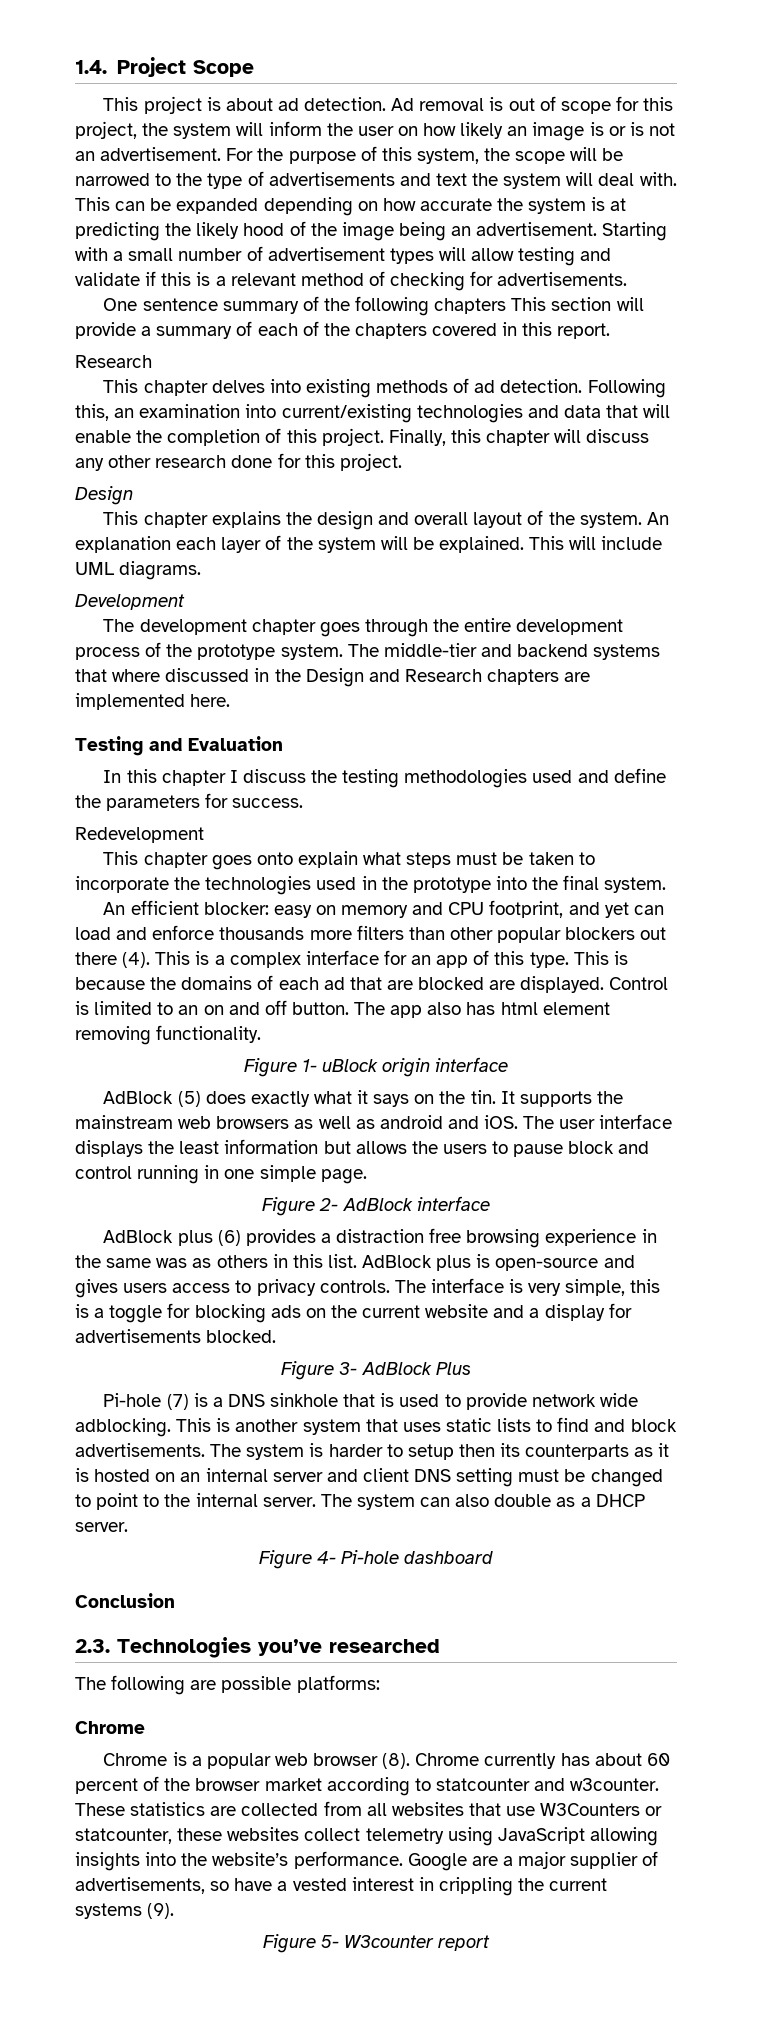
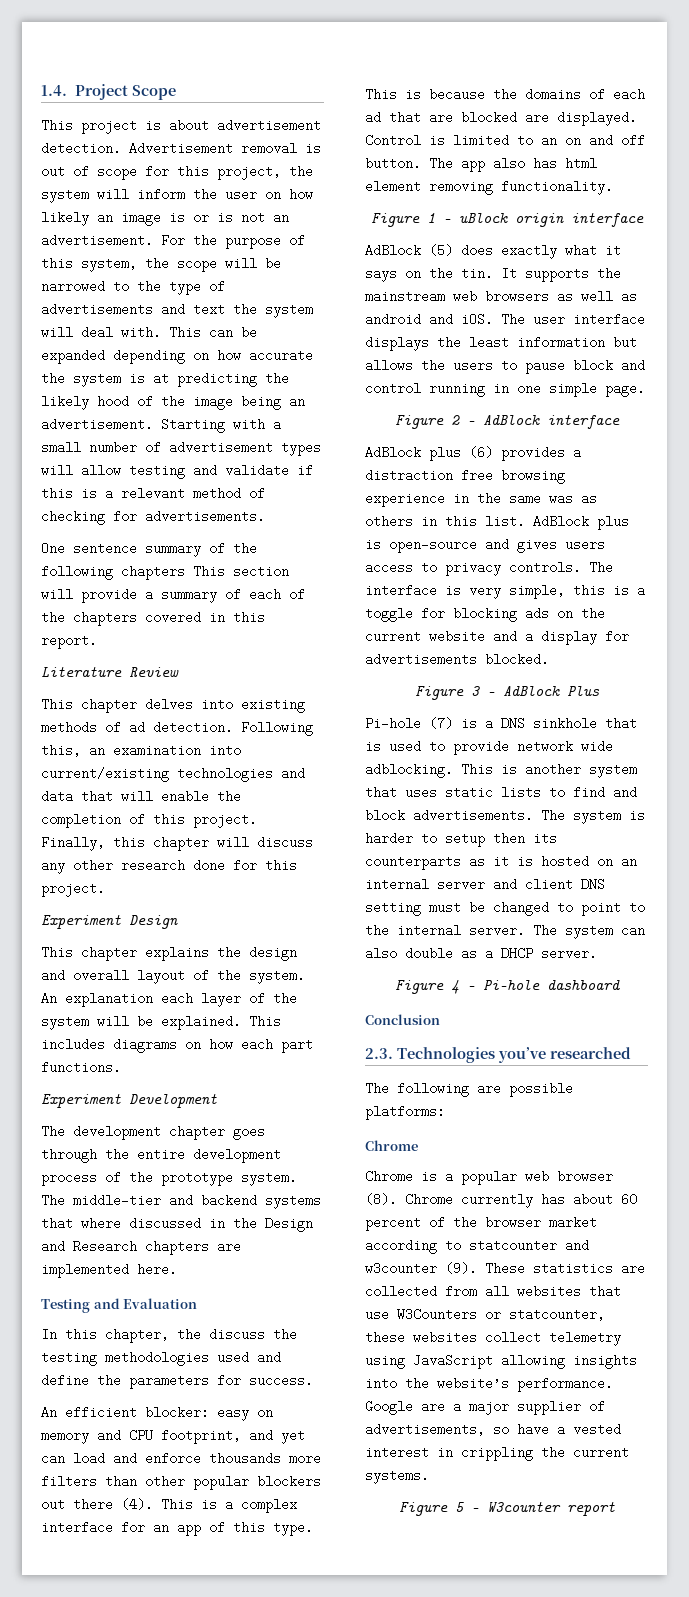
- This project is about ad detection. Ad removal is out of scope for this project, the system will inform the user on how likely an image is or is not an advertisement.
+ This project is about advertisement detection. Advertisement removal is out of scope for this project, the system will inform the user on how likely an image is or is not an advertisement.
  One sentence summary of the following chapters This section will provide a summary of each of the chapters covered in this report.
- Research
+ Literature Review
  Finally, this chapter will discuss any other research done for this project.
- Design
+ Experiment Design
- This will include UML diagrams.
- Development
+ This includes diagrams on how each part functions.
+ Experiment Development
- In this chapter I discuss the testing methodologies used and define the parameters for success.
+ In this chapter, the discuss the testing methodologies used and define the parameters for success.
- Redevelopment
- This chapter goes onto explain what steps must be taken to incorporate the technologies used in the prototype into the final system.
- Figure 1- uBlock origin interface
+ Figure 1 - uBlock origin interface
- Figure 2- AdBlock interface
+ Figure 2 - AdBlock interface
- Figure 3- AdBlock Plus
+ Figure 3 - AdBlock Plus
- Figure 4- Pi-hole dashboard
+ Figure 4 - Pi-hole dashboard
- Chrome currently has about 60 percent of the browser market according to statcounter and w3counter.
+ Chrome currently has about 60 percent of the browser market according to statcounter and w3counter (9).
- Google are a major supplier of advertisements, so have a vested interest in crippling the current systems (9).
- Figure 5- W3counter report
+ Google are a major supplier of advertisements, so have a vested interest in crippling the current systems.
+ Figure 5 - W3counter report

